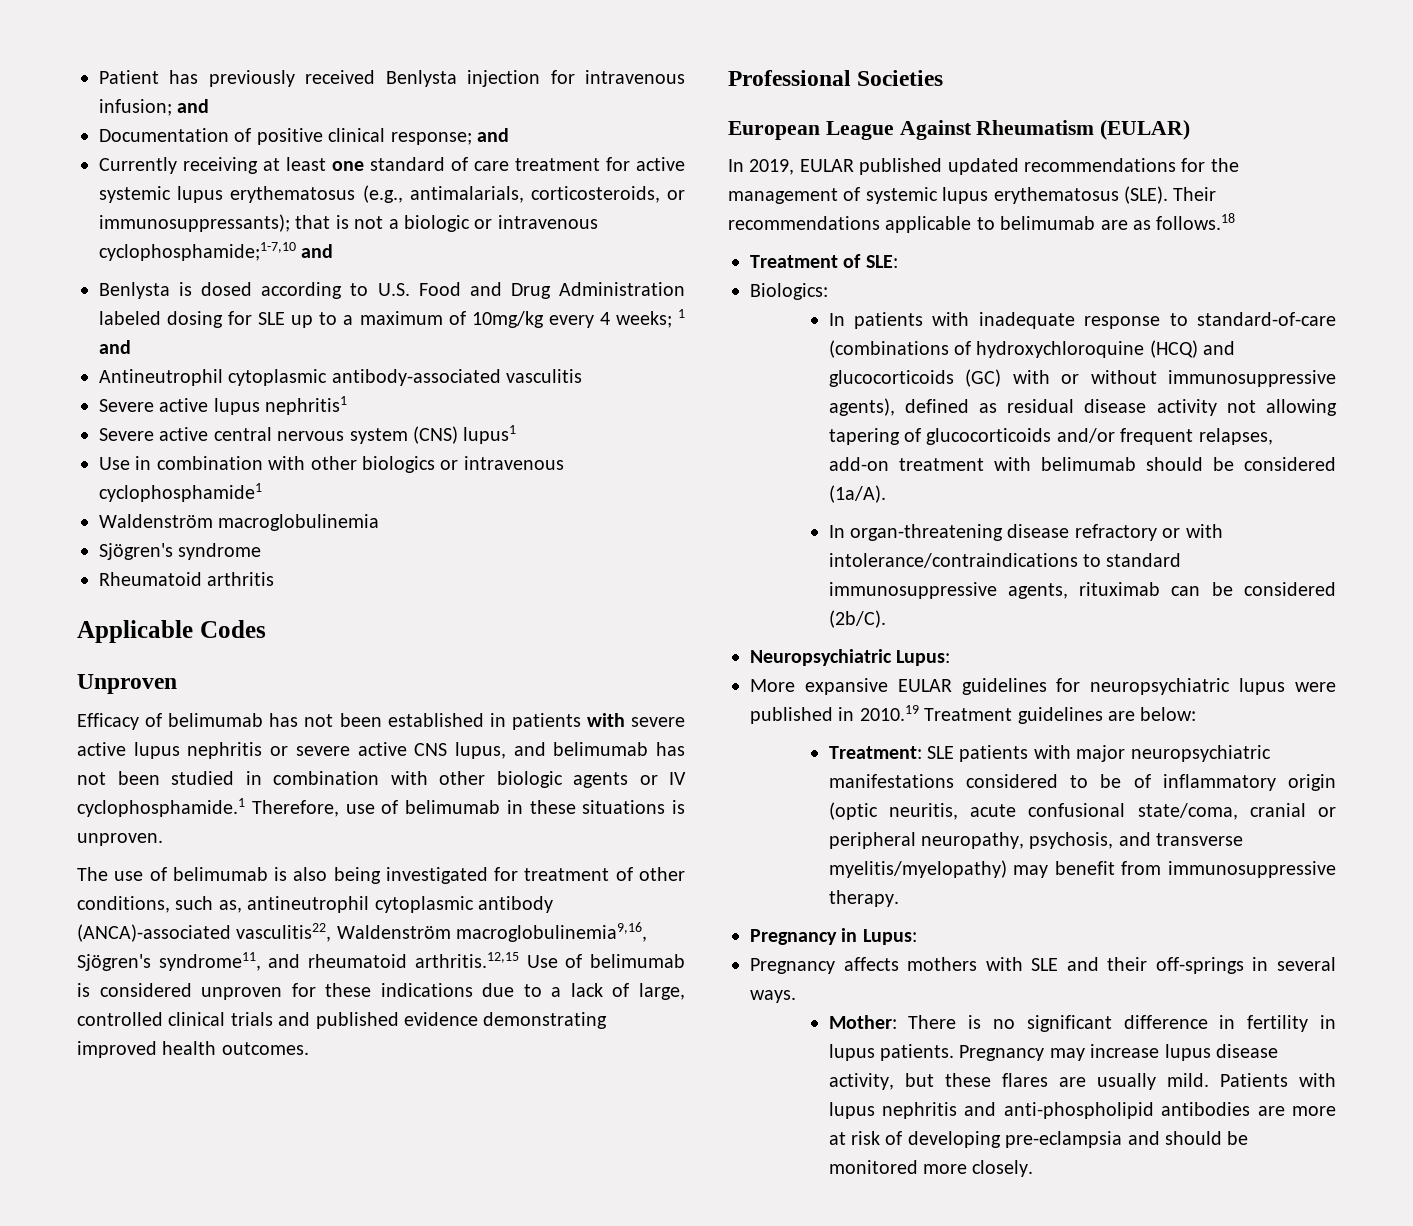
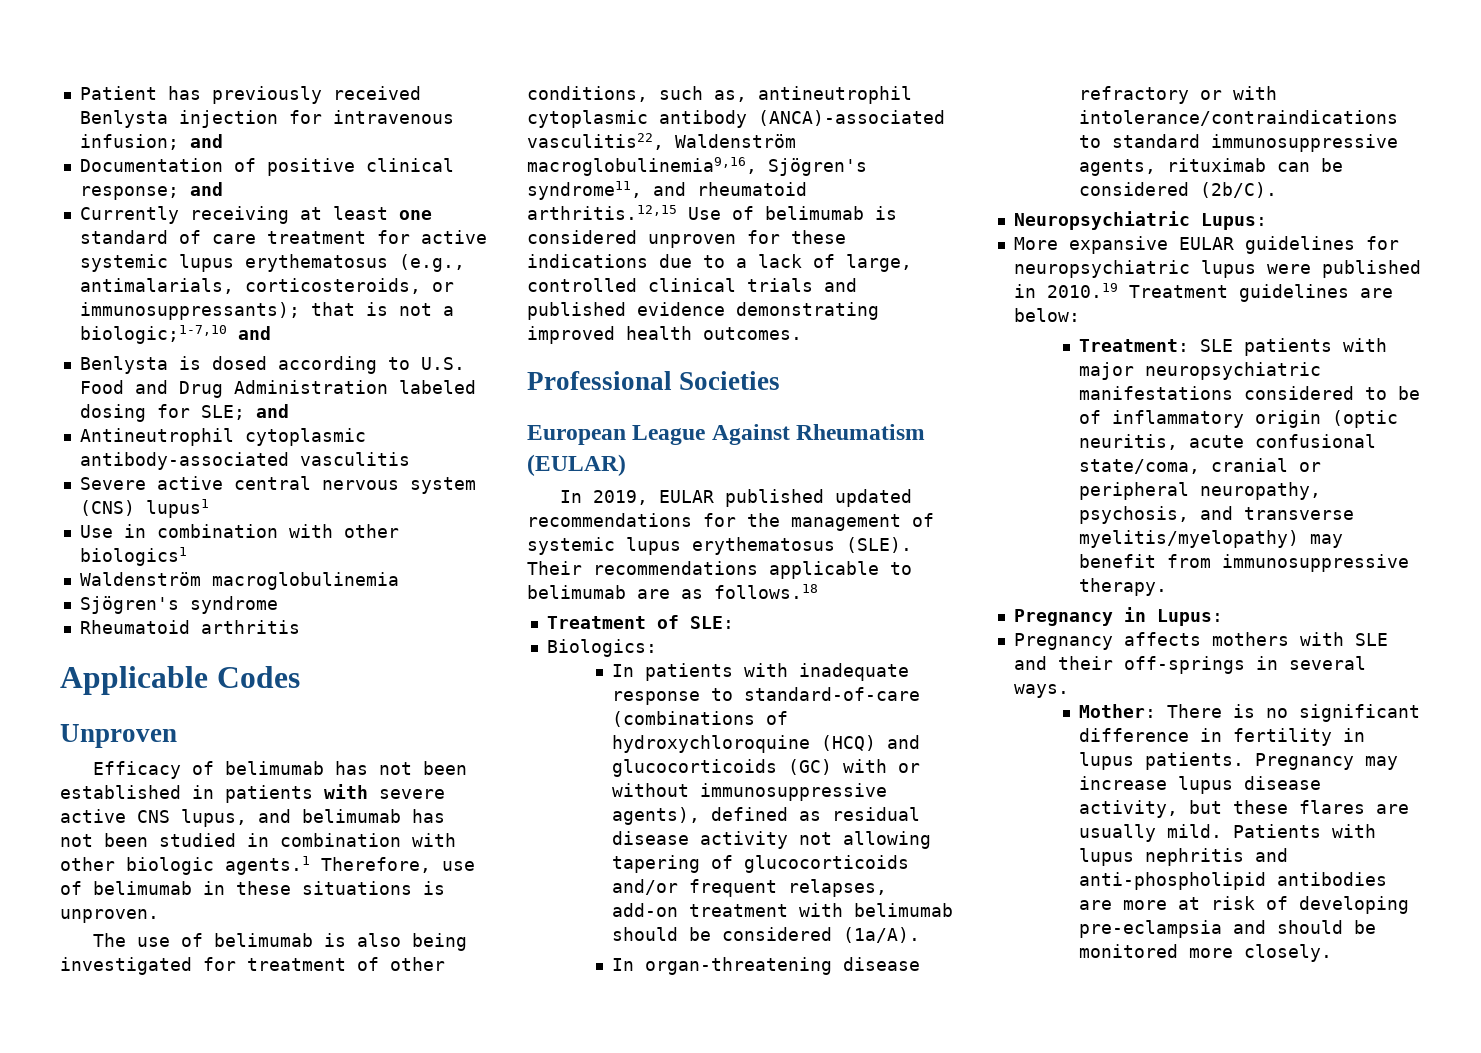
- Currently receiving at least one standard of care treatment for active systemic lupus erythematosus (e.g., antimalarials, corticosteroids, or immunosuppressants); that is not a biologic or intravenous cyclophosphamide;1-7,10 and
+ Currently receiving at least one standard of care treatment for active systemic lupus erythematosus (e.g., antimalarials, corticosteroids, or immunosuppressants); that is not a biologic;1-7,10 and
- Benlysta is dosed according to U.S. Food and Drug Administration labeled dosing for SLE up to a maximum of 10mg/kg every 4 weeks; 1 and
+ Benlysta is dosed according to U.S. Food and Drug Administration labeled dosing for SLE; and
- Severe active lupus nephritis1
- Use in combination with other biologics or intravenous cyclophosphamide1
+ Use in combination with other biologics1
- Efficacy of belimumab has not been established in patients with severe active lupus nephritis or severe active CNS lupus, and belimumab has not been studied in combination with other biologic agents or IV cyclophosphamide.1 Therefore, use of belimumab in these situations is unproven.
+ Efficacy of belimumab has not been established in patients with severe active CNS lupus, and belimumab has not been studied in combination with other biologic agents.1 Therefore, use of belimumab in these situations is unproven.

